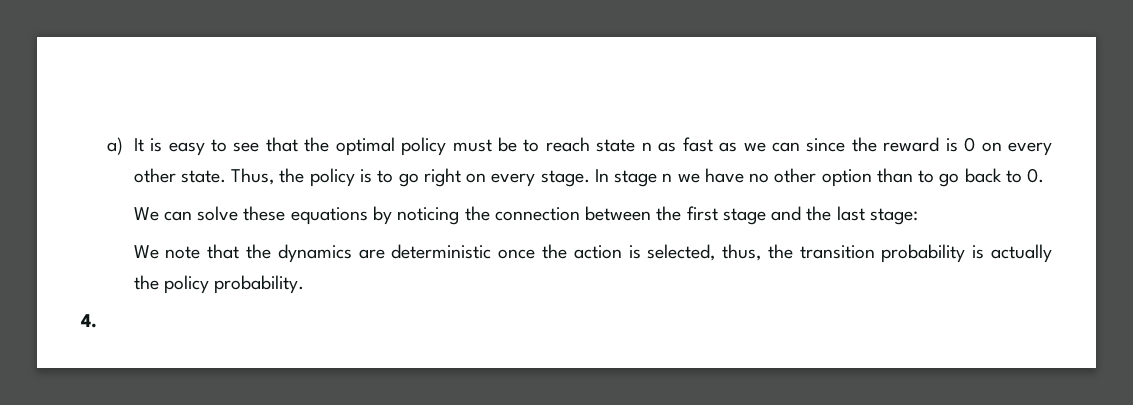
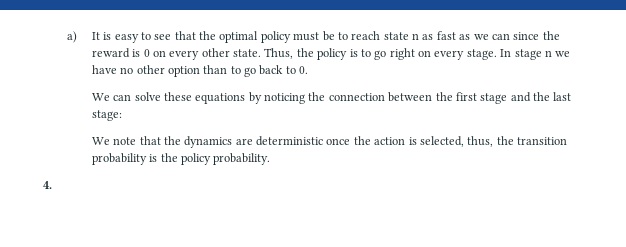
- We note that the dynamics are deterministic once the action is selected, thus, the transition probability is actually the policy probability.
+ We note that the dynamics are deterministic once the action is selected, thus, the transition probability is the policy probability.

